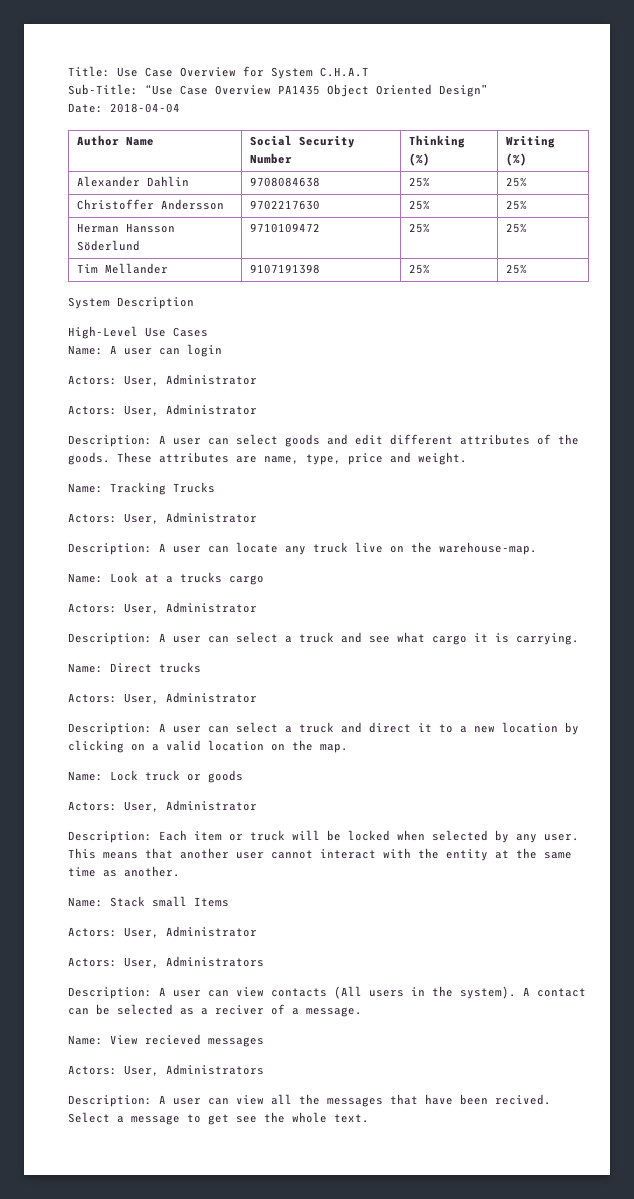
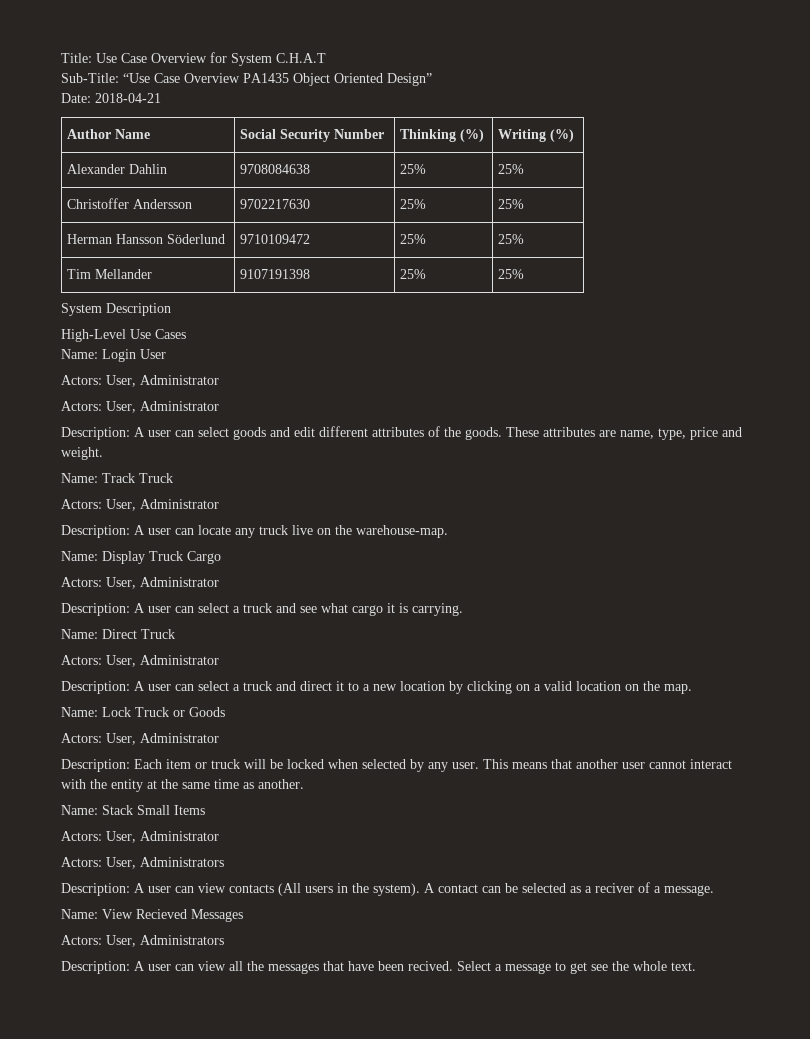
- Date: 2018-04-04
+ Date: 2018-04-21
- Name: A user can login
+ Name: Login User
- Name: Tracking Trucks
+ Name: Track Truck
- Name: Look at a trucks cargo
+ Name: Display Truck Cargo
- Name: Direct trucks
+ Name: Direct Truck
- Name: Lock truck or goods
+ Name: Lock Truck or Goods
- Name: Stack small Items
+ Name: Stack Small Items
- Name: View recieved messages
+ Name: View Recieved Messages

